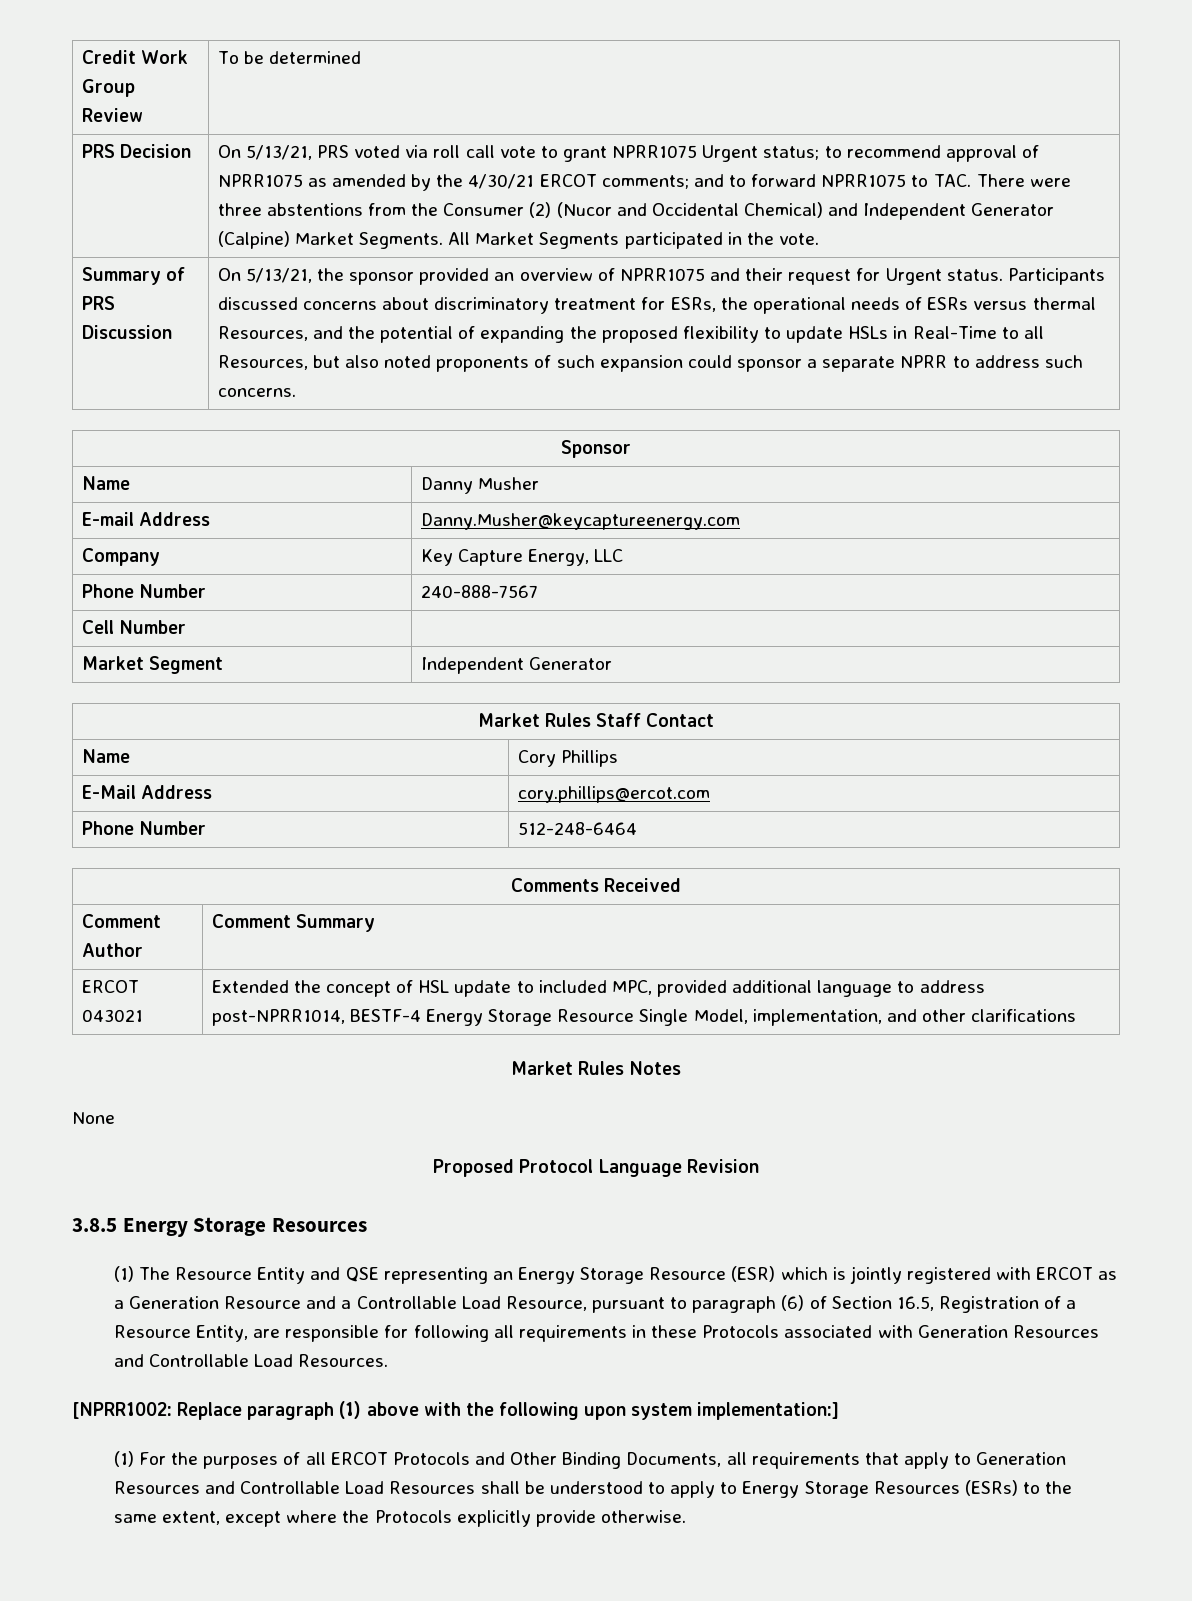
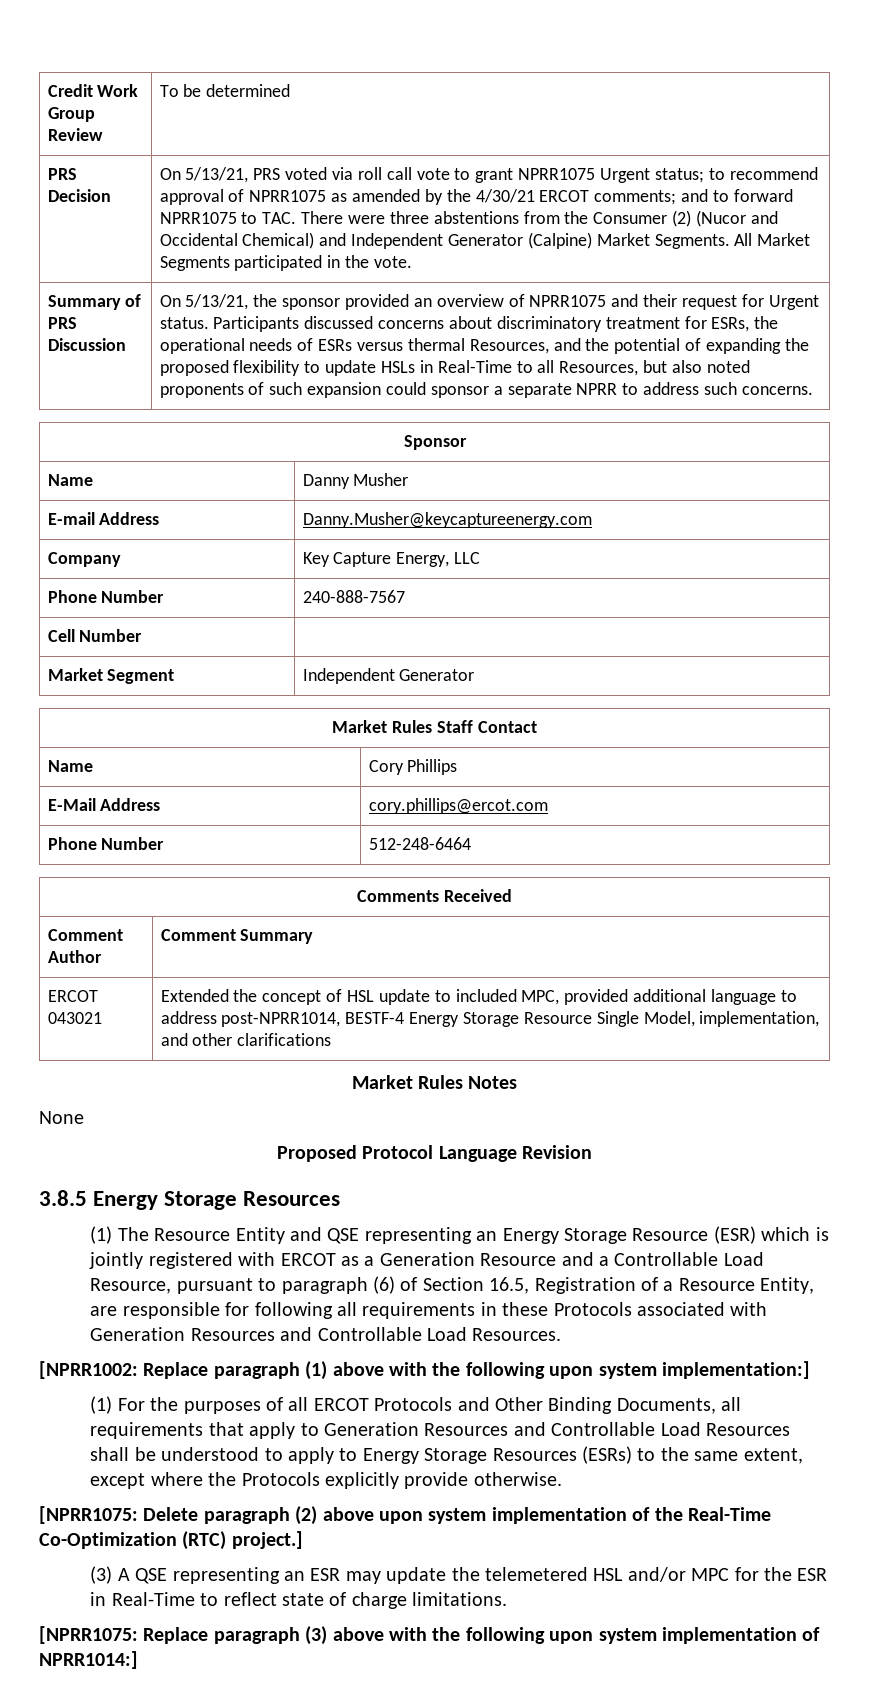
+ [NPRR1075: Delete paragraph (2) above upon system implementation of the Real-Time Co-Optimization (RTC) project.]
+ (3) A QSE representing an ESR may update the telemetered HSL and/or MPC for the ESR in Real-Time to reflect state of charge limitations.
+ [NPRR1075: Replace paragraph (3) above with the following upon system implementation of NPRR1014:]

